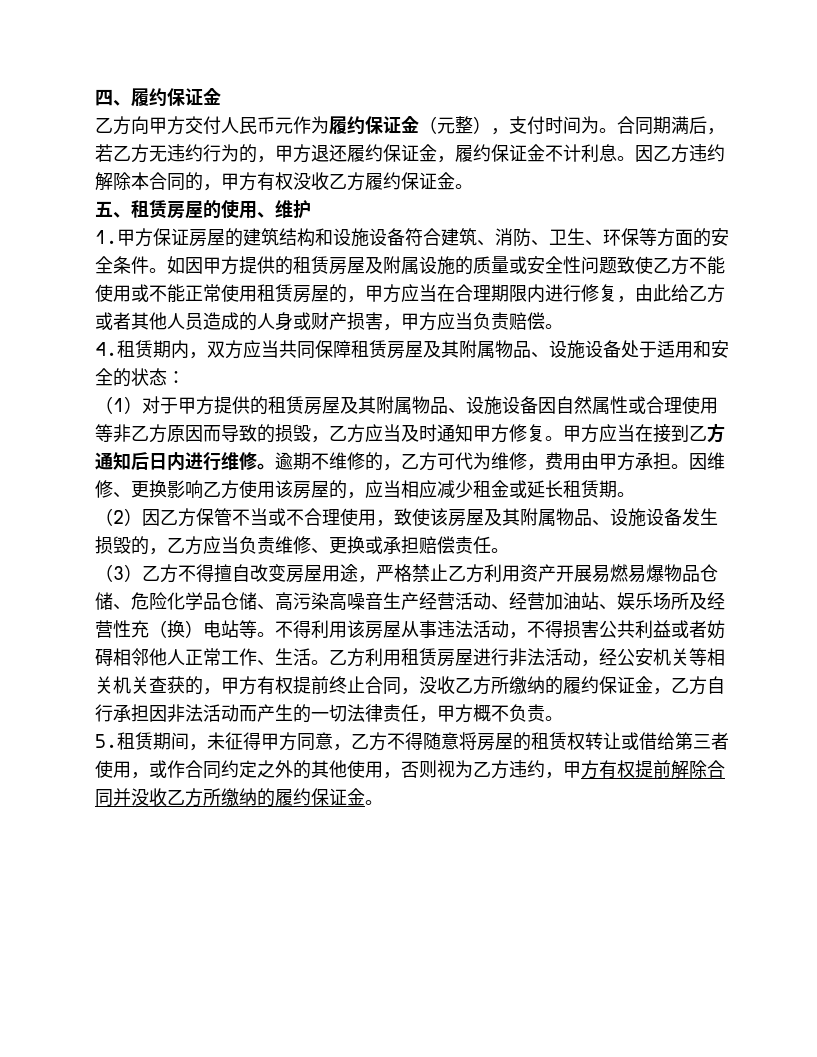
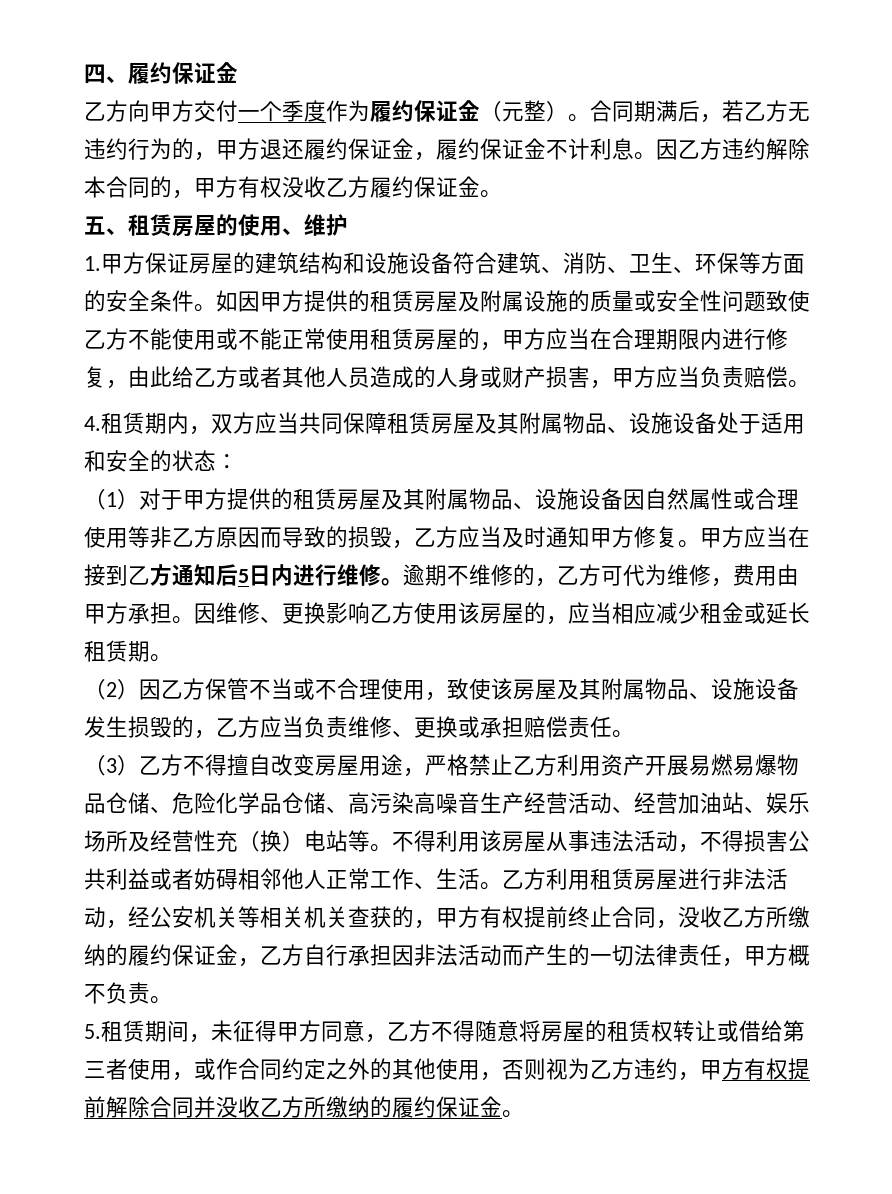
- 乙方向甲方交付人民币元作为履约保证金（元整），支付时间为。
+ 乙方向甲方交付一个季度作为履约保证金（元整）。
- 甲方应当在接到乙方通知后日内进行维修。
+ 甲方应当在接到乙方通知后5日内进行维修。

